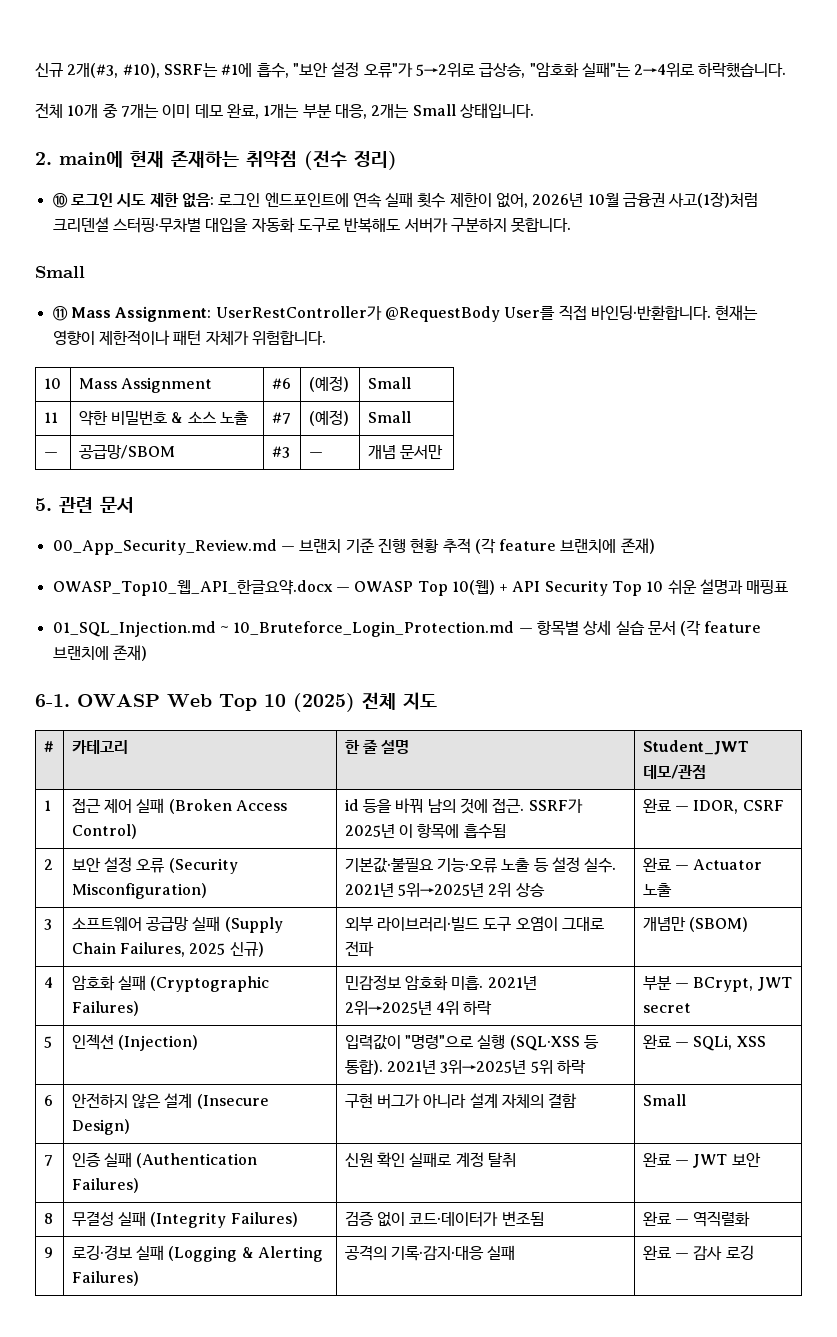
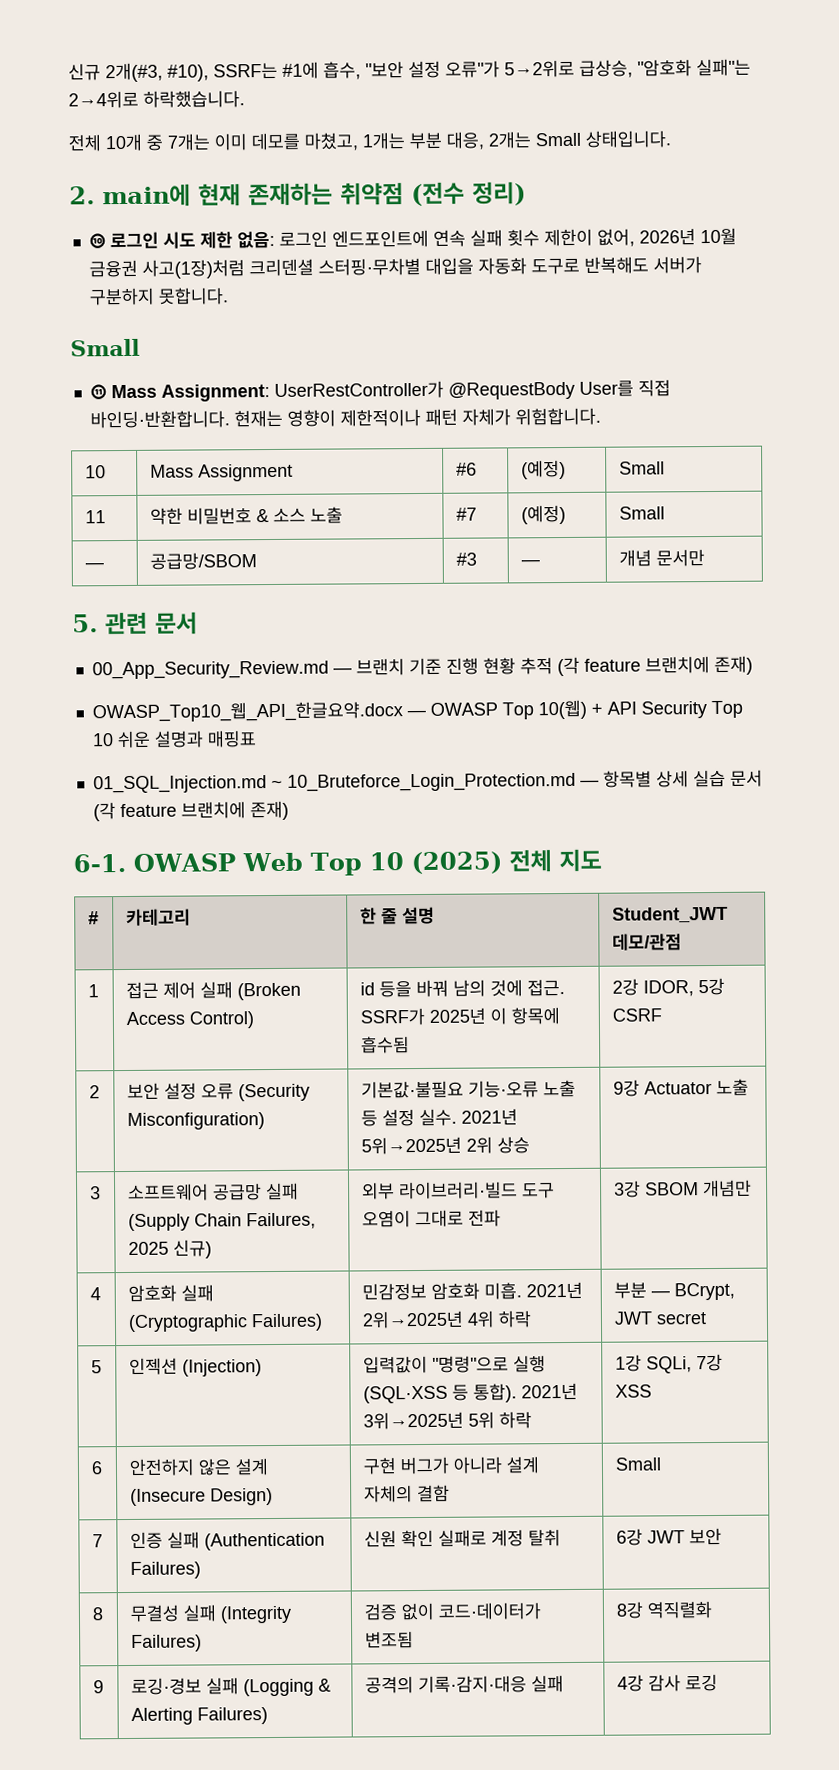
- 전체 10개 중 7개는 이미 데모 완료, 1개는 부분 대응, 2개는 Small 상태입니다.
+ 전체 10개 중 7개는 이미 데모를 마쳤고, 1개는 부분 대응, 2개는 Small 상태입니다.
- 1 | 접근 제어 실패 (Broken Access Control) | id 등을 바꿔 남의 것에 접근. SSRF가 2025년 이 항목에 흡수됨 | 완료 — IDOR, CSRF
+ 1 | 접근 제어 실패 (Broken Access Control) | id 등을 바꿔 남의 것에 접근. SSRF가 2025년 이 항목에 흡수됨 | 2강 IDOR, 5강 CSRF
- 2 | 보안 설정 오류 (Security Misconfiguration) | 기본값·불필요 기능·오류 노출 등 설정 실수. 2021년 5위→2025년 2위 상승 | 완료 — Actuator 노출
+ 2 | 보안 설정 오류 (Security Misconfiguration) | 기본값·불필요 기능·오류 노출 등 설정 실수. 2021년 5위→2025년 2위 상승 | 9강 Actuator 노출
- 3 | 소프트웨어 공급망 실패 (Supply Chain Failures, 2025 신규) | 외부 라이브러리·빌드 도구 오염이 그대로 전파 | 개념만 (SBOM)
+ 3 | 소프트웨어 공급망 실패 (Supply Chain Failures, 2025 신규) | 외부 라이브러리·빌드 도구 오염이 그대로 전파 | 3강 SBOM 개념만
- 5 | 인젝션 (Injection) | 입력값이 "명령"으로 실행 (SQL·XSS 등 통합). 2021년 3위→2025년 5위 하락 | 완료 — SQLi, XSS
+ 5 | 인젝션 (Injection) | 입력값이 "명령"으로 실행 (SQL·XSS 등 통합). 2021년 3위→2025년 5위 하락 | 1강 SQLi, 7강 XSS
- 7 | 인증 실패 (Authentication Failures) | 신원 확인 실패로 계정 탈취 | 완료 — JWT 보안
+ 7 | 인증 실패 (Authentication Failures) | 신원 확인 실패로 계정 탈취 | 6강 JWT 보안
- 8 | 무결성 실패 (Integrity Failures) | 검증 없이 코드·데이터가 변조됨 | 완료 — 역직렬화
+ 8 | 무결성 실패 (Integrity Failures) | 검증 없이 코드·데이터가 변조됨 | 8강 역직렬화
- 9 | 로깅·경보 실패 (Logging & Alerting Failures) | 공격의 기록·감지·대응 실패 | 완료 — 감사 로깅
+ 9 | 로깅·경보 실패 (Logging & Alerting Failures) | 공격의 기록·감지·대응 실패 | 4강 감사 로깅

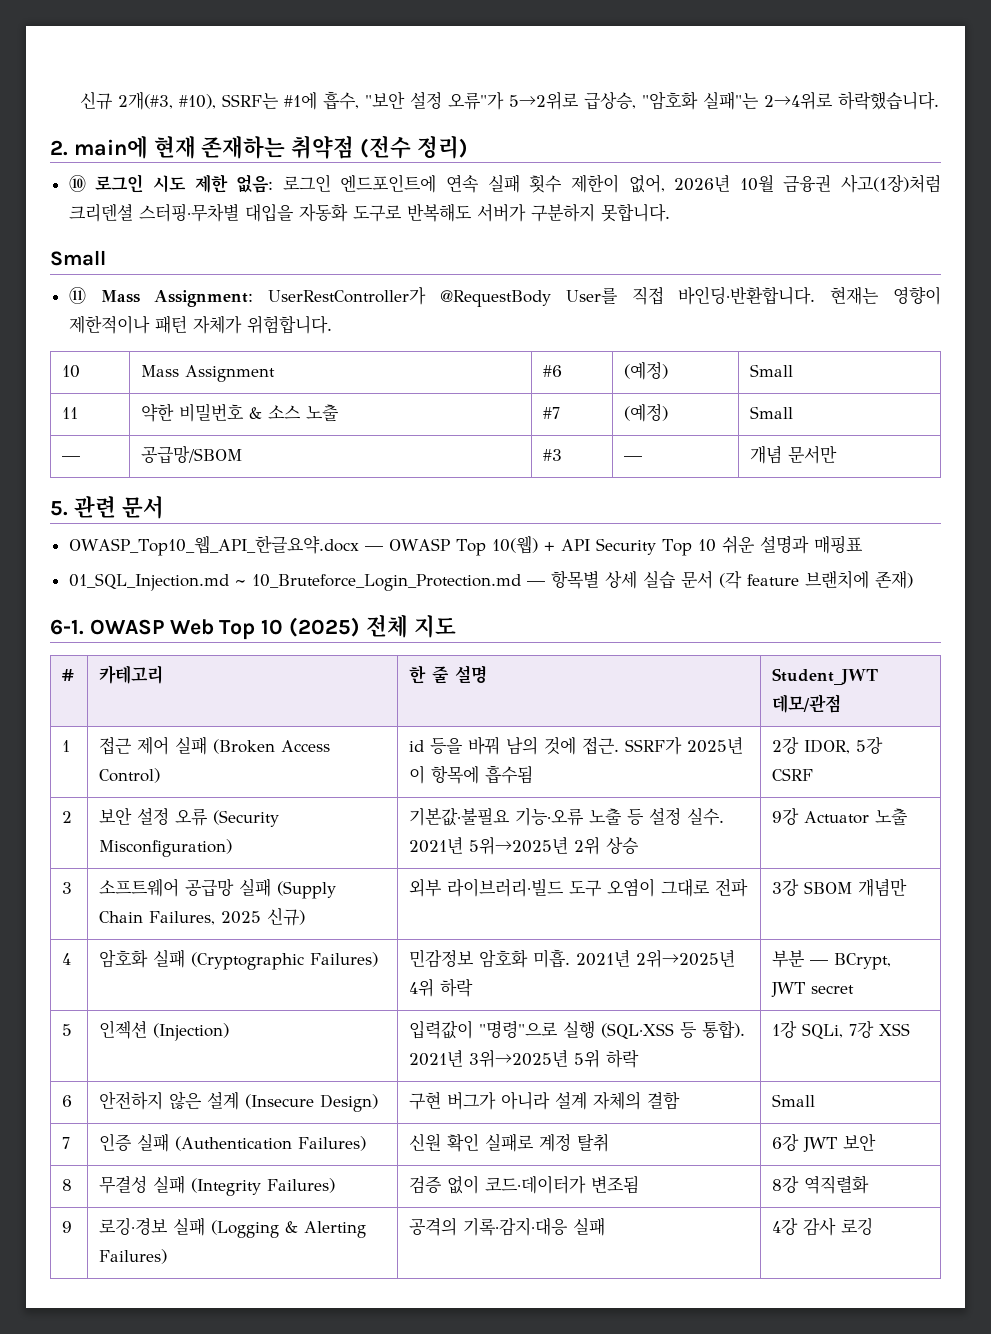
- 전체 10개 중 7개는 이미 데모를 마쳤고, 1개는 부분 대응, 2개는 Small 상태입니다.
- 00_App_Security_Review.md — 브랜치 기준 진행 현황 추적 (각 feature 브랜치에 존재)

